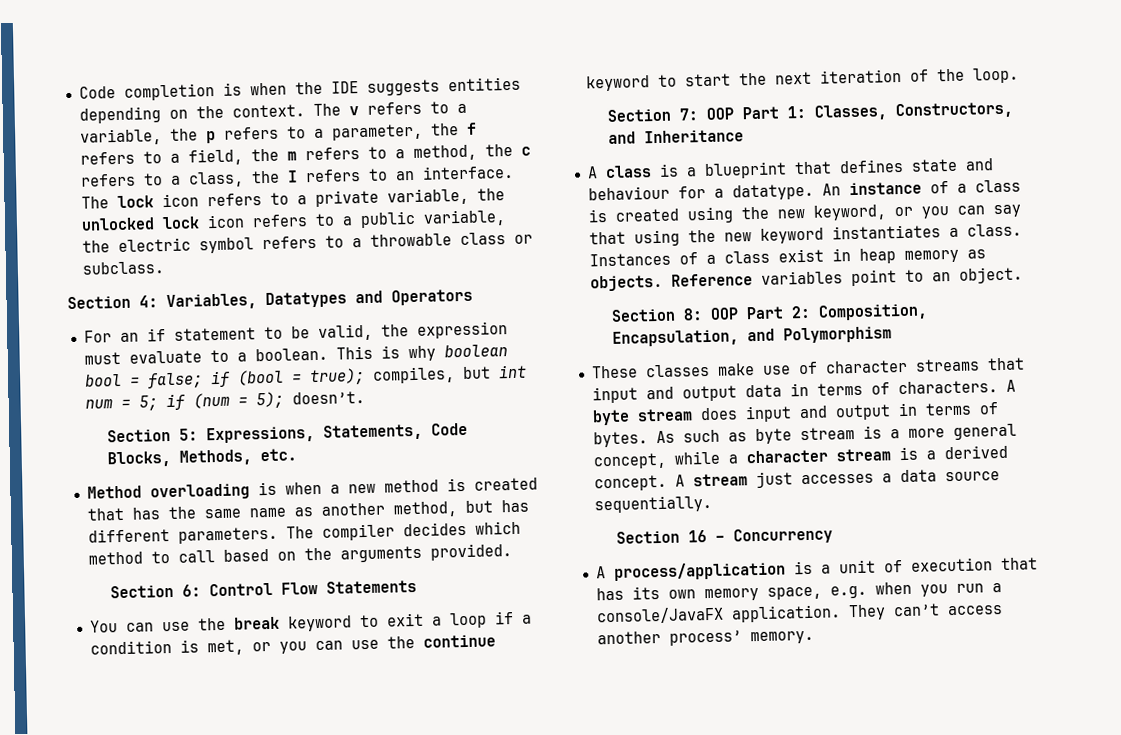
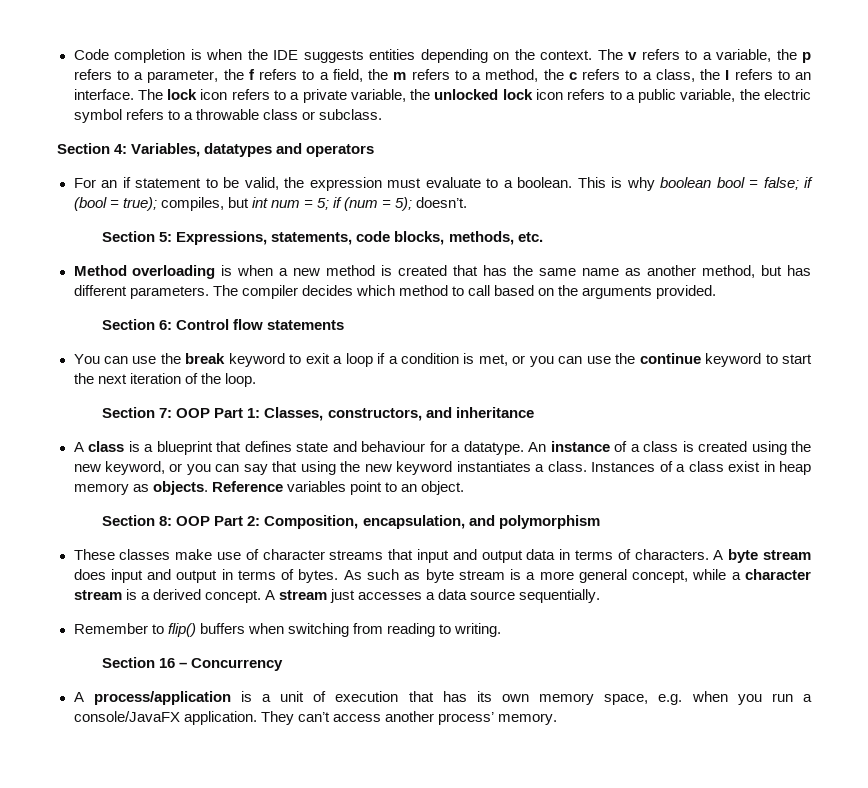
- Section 4: Variables, Datatypes and Operators
+ Section 4: Variables, datatypes and operators
- Section 5: Expressions, Statements, Code Blocks, Methods, etc.
+ Section 5: Expressions, statements, code blocks, methods, etc.
- Section 6: Control Flow Statements
+ Section 6: Control flow statements
- Section 7: OOP Part 1: Classes, Constructors, and Inheritance
+ Section 7: OOP Part 1: Classes, constructors, and inheritance
- Section 8: OOP Part 2: Composition, Encapsulation, and Polymorphism
+ Section 8: OOP Part 2: Composition, encapsulation, and polymorphism
+ Remember to flip() buffers when switching from reading to writing.

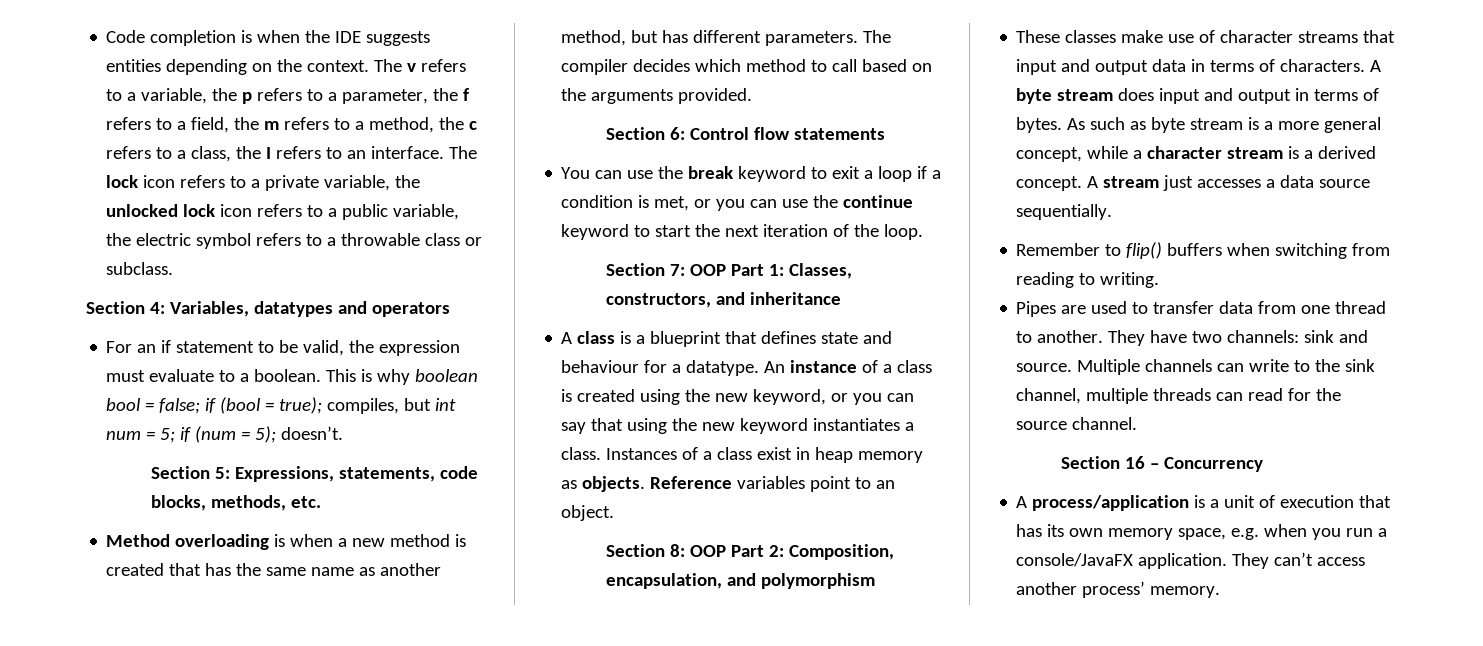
+ Pipes are used to transfer data from one thread to another. They have two channels: sink and source. Multiple channels can write to the sink channel, multiple threads can read for the source channel.

